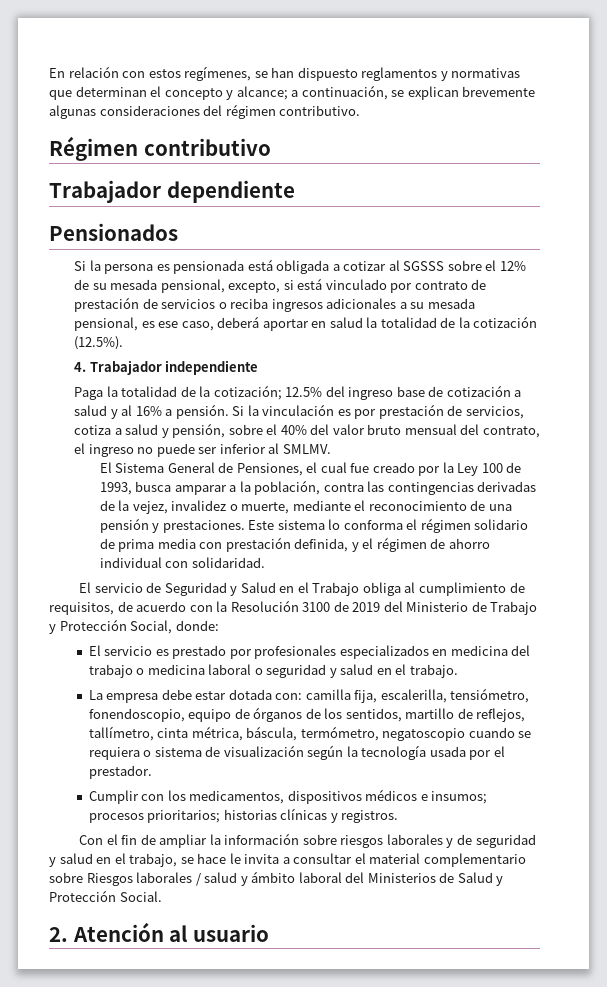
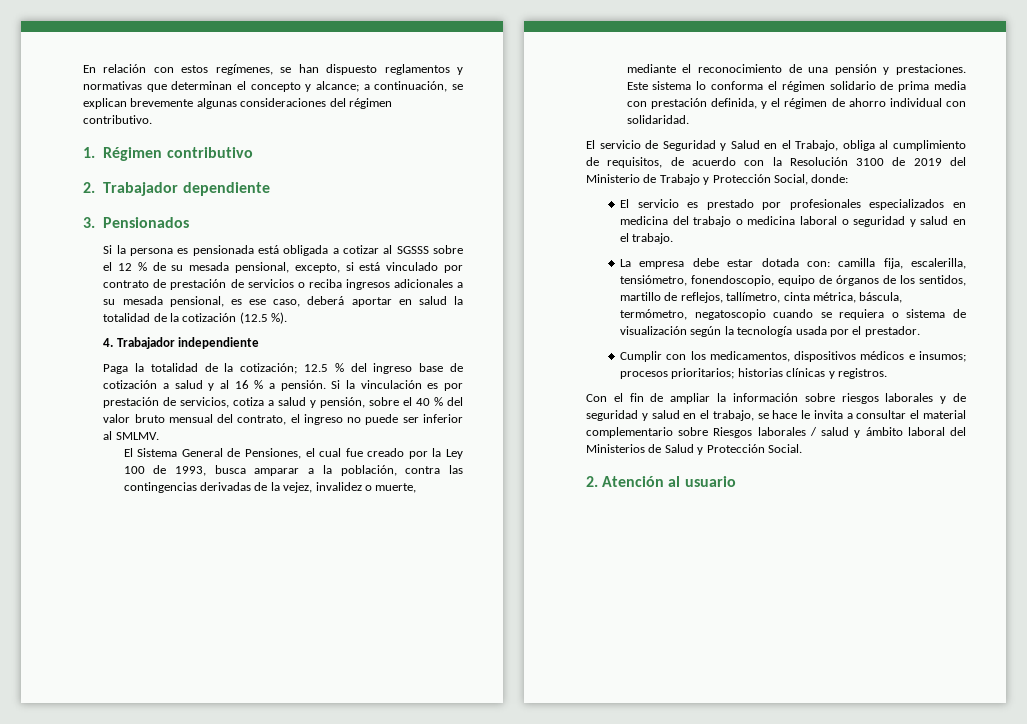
- Régimen contributivo
+ 1. Régimen contributivo
- Trabajador dependiente
+ 2. Trabajador dependiente
- Pensionados
+ 3. Pensionados
- Si la persona es pensionada está obligada a cotizar al SGSSS sobre el 12% de su mesada pensional, excepto, si está vinculado por contrato de prestación de servicios o reciba ingresos adicionales a su mesada pensional, es ese caso, deberá aportar en salud la totalidad de la cotización (12.5%).
+ Si la persona es pensionada está obligada a cotizar al SGSSS sobre el 12 % de su mesada pensional, excepto, si está vinculado por contrato de prestación de servicios o reciba ingresos adicionales a su mesada pensional, es ese caso, deberá aportar en salud la totalidad de la cotización (12.5 %).
- Paga la totalidad de la cotización; 12.5% del ingreso base de cotización a salud y al 16% a pensión.
+ Paga la totalidad de la cotización; 12.5 % del ingreso base de cotización a salud y al 16 % a pensión.
- Si la vinculación es por prestación de servicios, cotiza a salud y pensión, sobre el 40% del valor bruto mensual del contrato, el ingreso no puede ser inferior al SMLMV.
+ Si la vinculación es por prestación de servicios, cotiza a salud y pensión, sobre el 40 % del valor bruto mensual del contrato, el ingreso no puede ser inferior al SMLMV.
- El servicio de Seguridad y Salud en el Trabajo obliga al cumplimiento de requisitos, de acuerdo con la Resolución 3100 de 2019 del Ministerio de Trabajo y Protección Social, donde:
+ El servicio de Seguridad y Salud en el Trabajo, obliga al cumplimiento de requisitos, de acuerdo con la Resolución 3100 de 2019 del Ministerio de Trabajo y Protección Social, donde:

